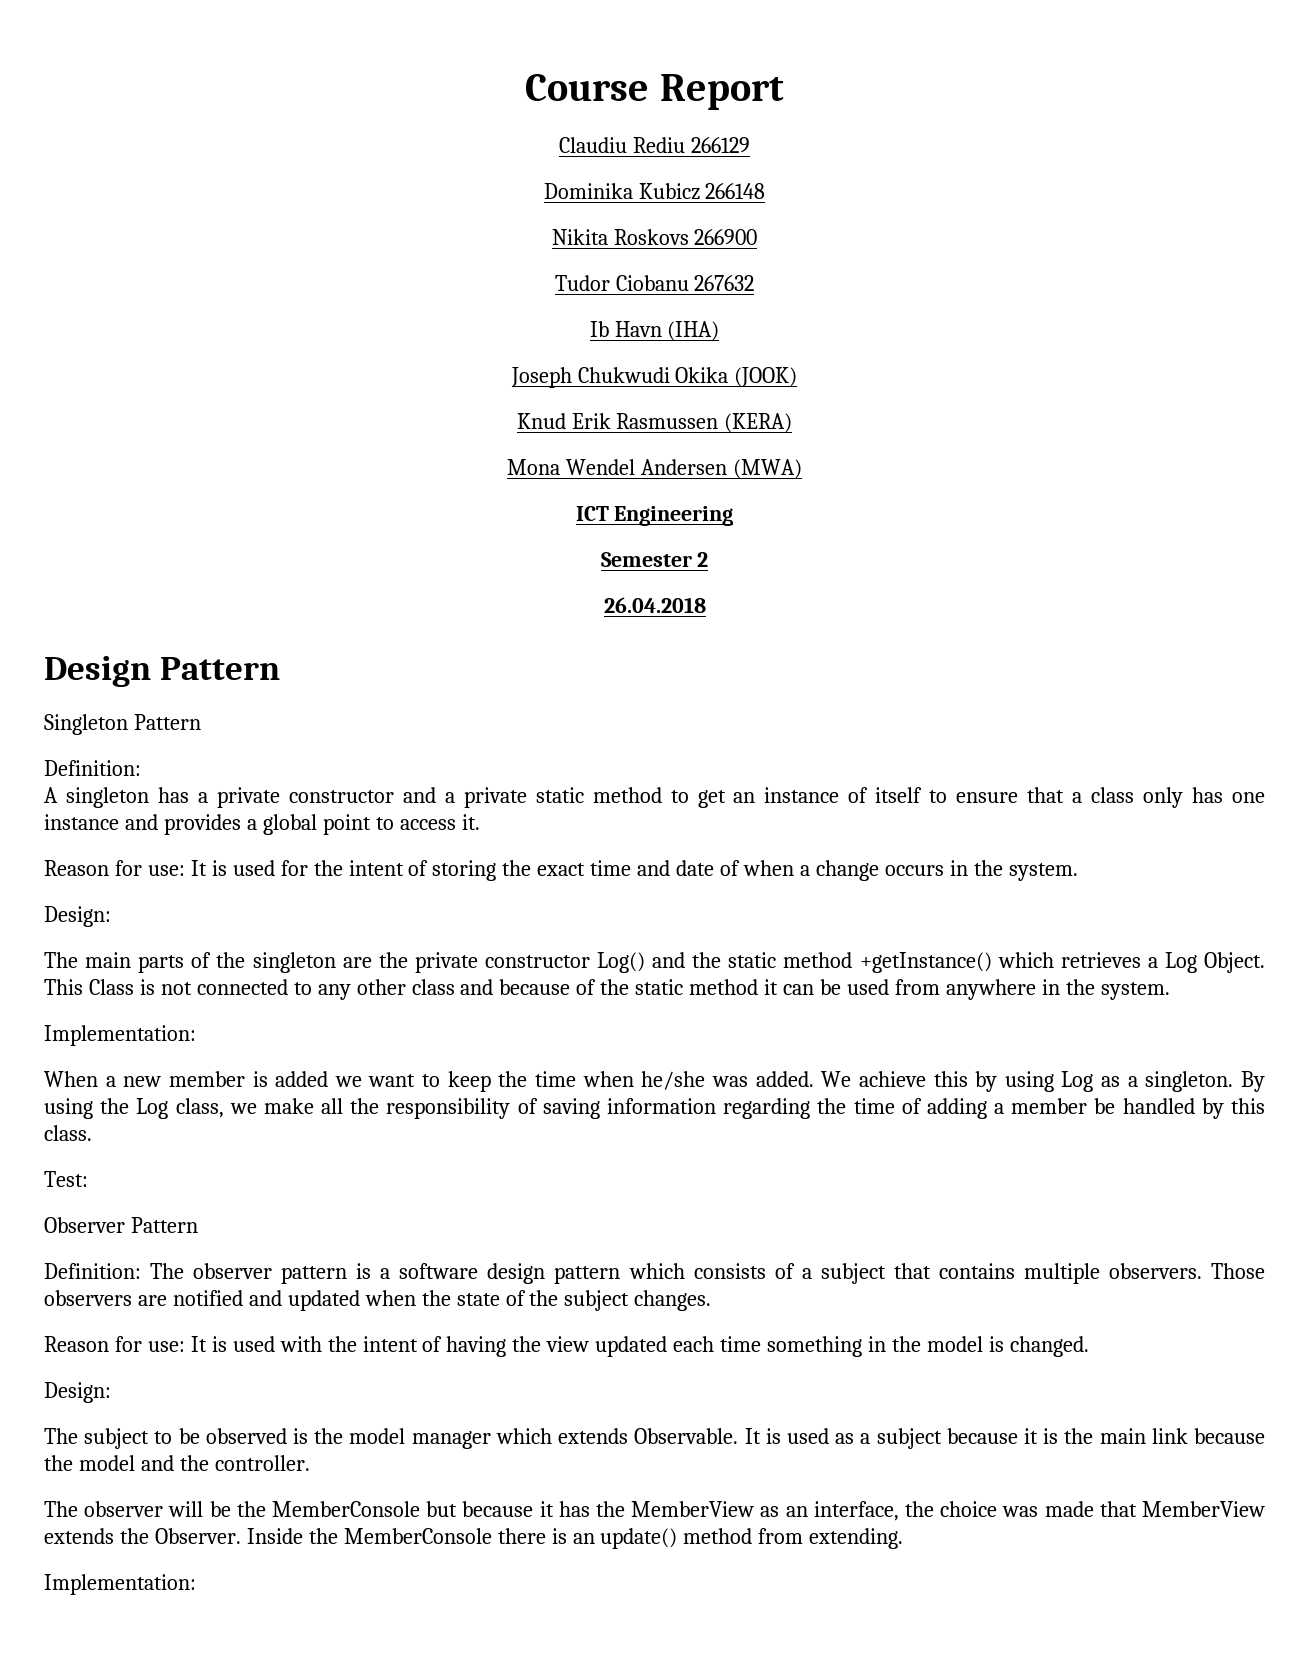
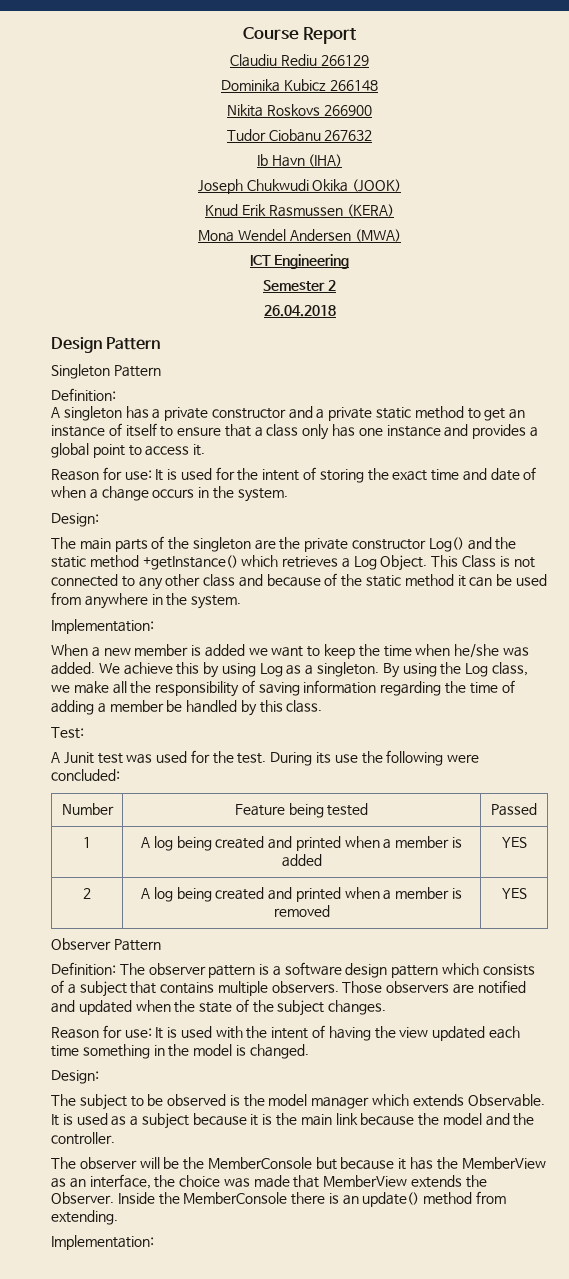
+ A Junit test was used for the test. During its use the following were concluded:
+ Number | Feature being tested | Passed
+ 1 | A log being created and printed when a member is added | YES
+ 2 | A log being created and printed when a member is removed | YES

